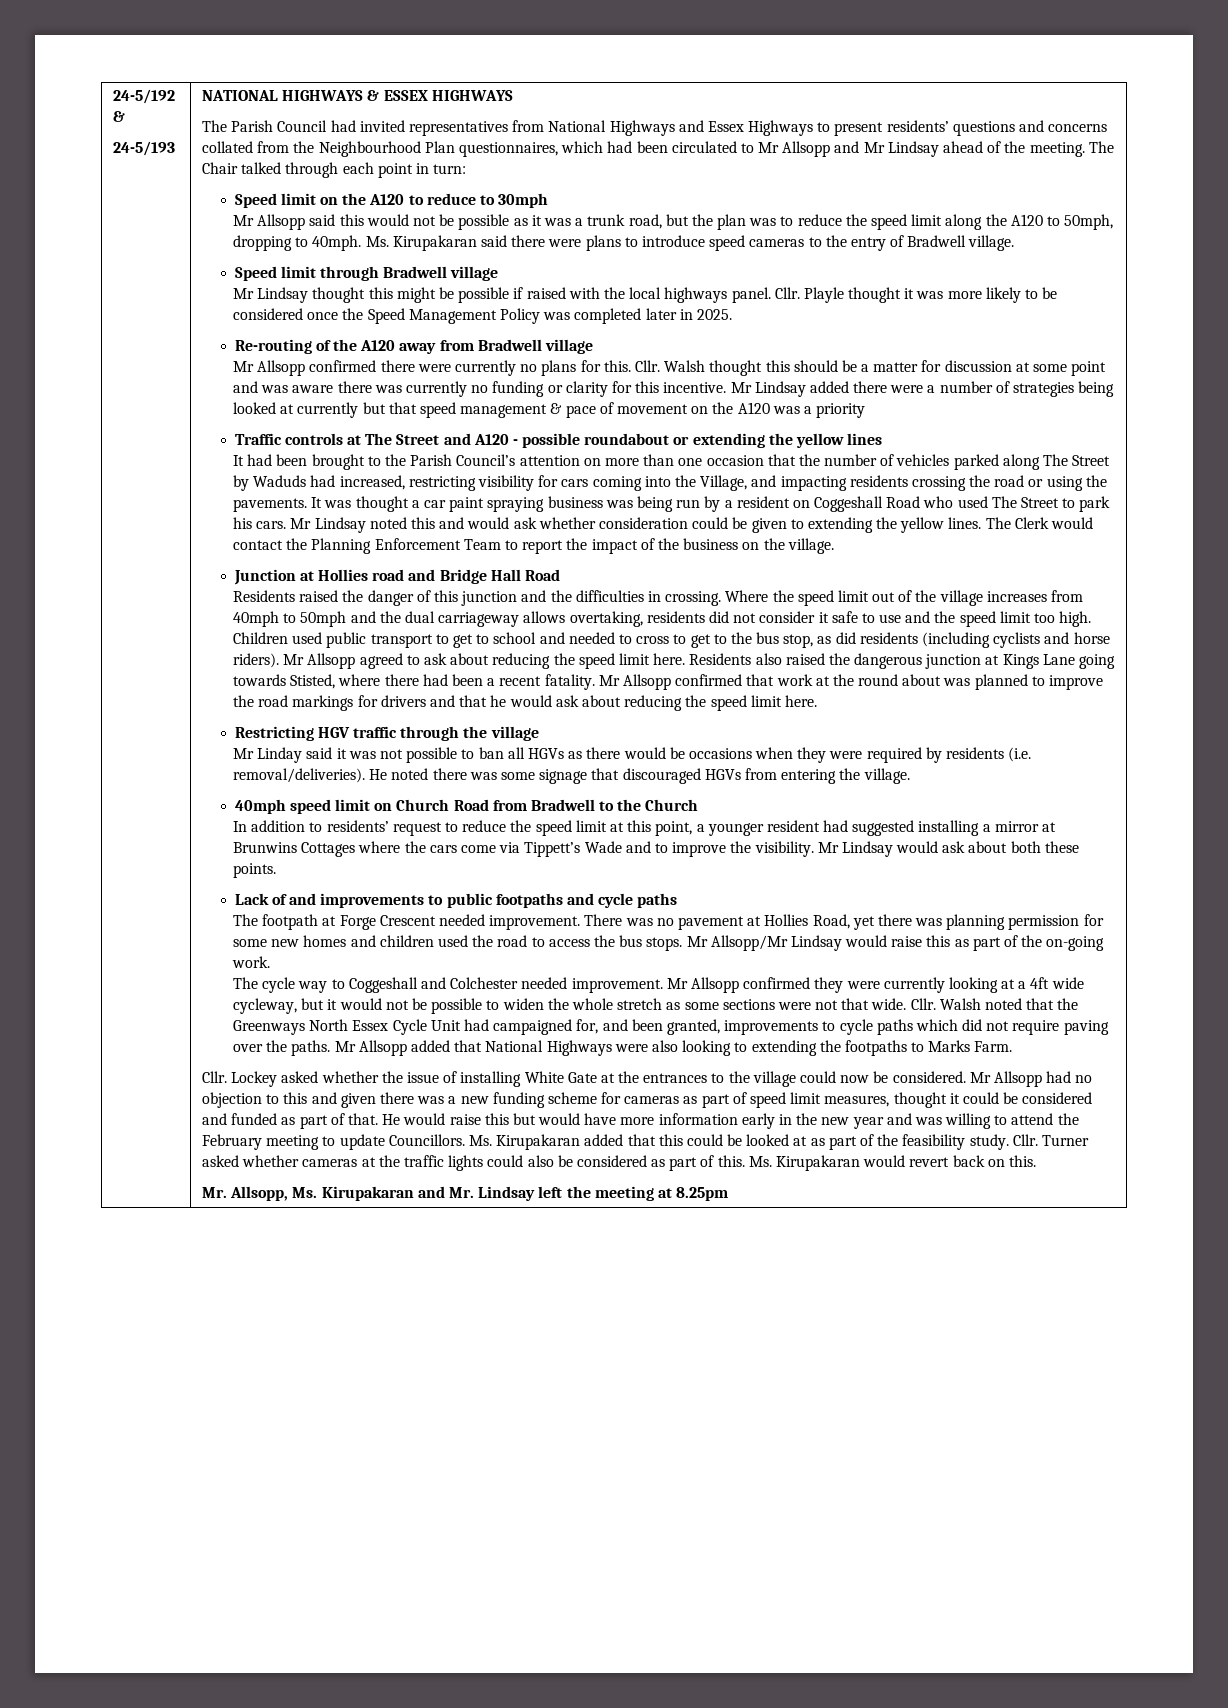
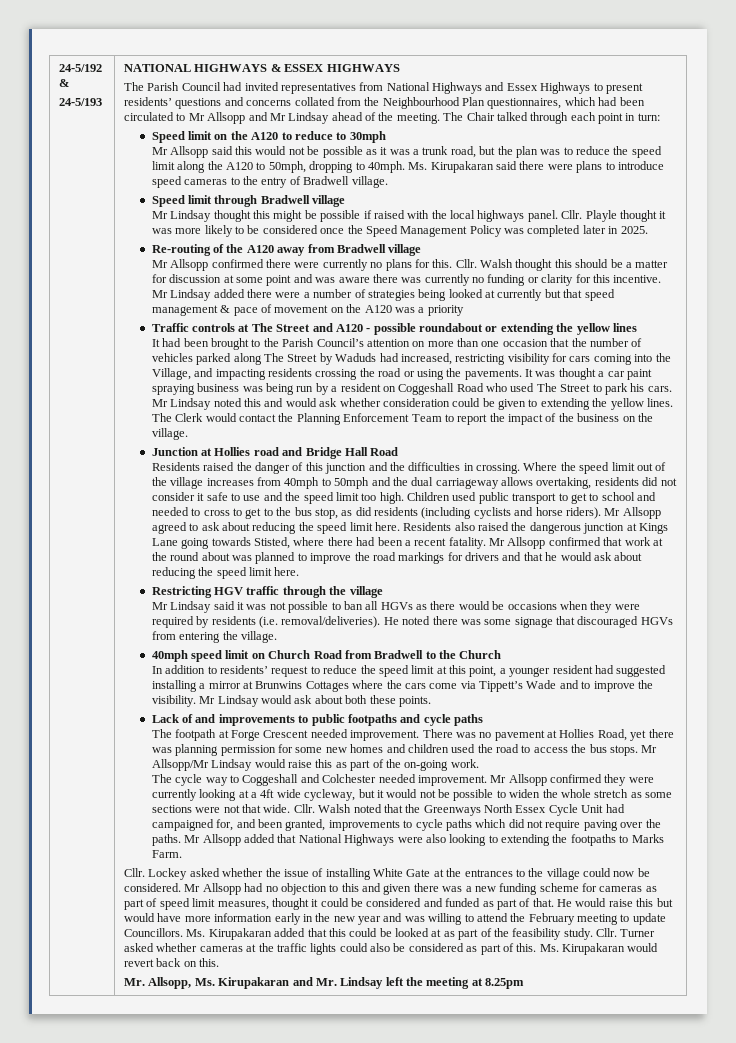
- Mr Linday said it was not possible to ban all HGVs as there would be occasions when they were required by residents (i.e. removal/deliveries).
+ Mr Lindsay said it was not possible to ban all HGVs as there would be occasions when they were required by residents (i.e. removal/deliveries).

